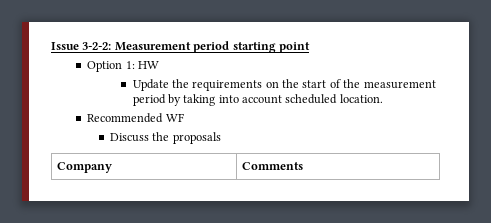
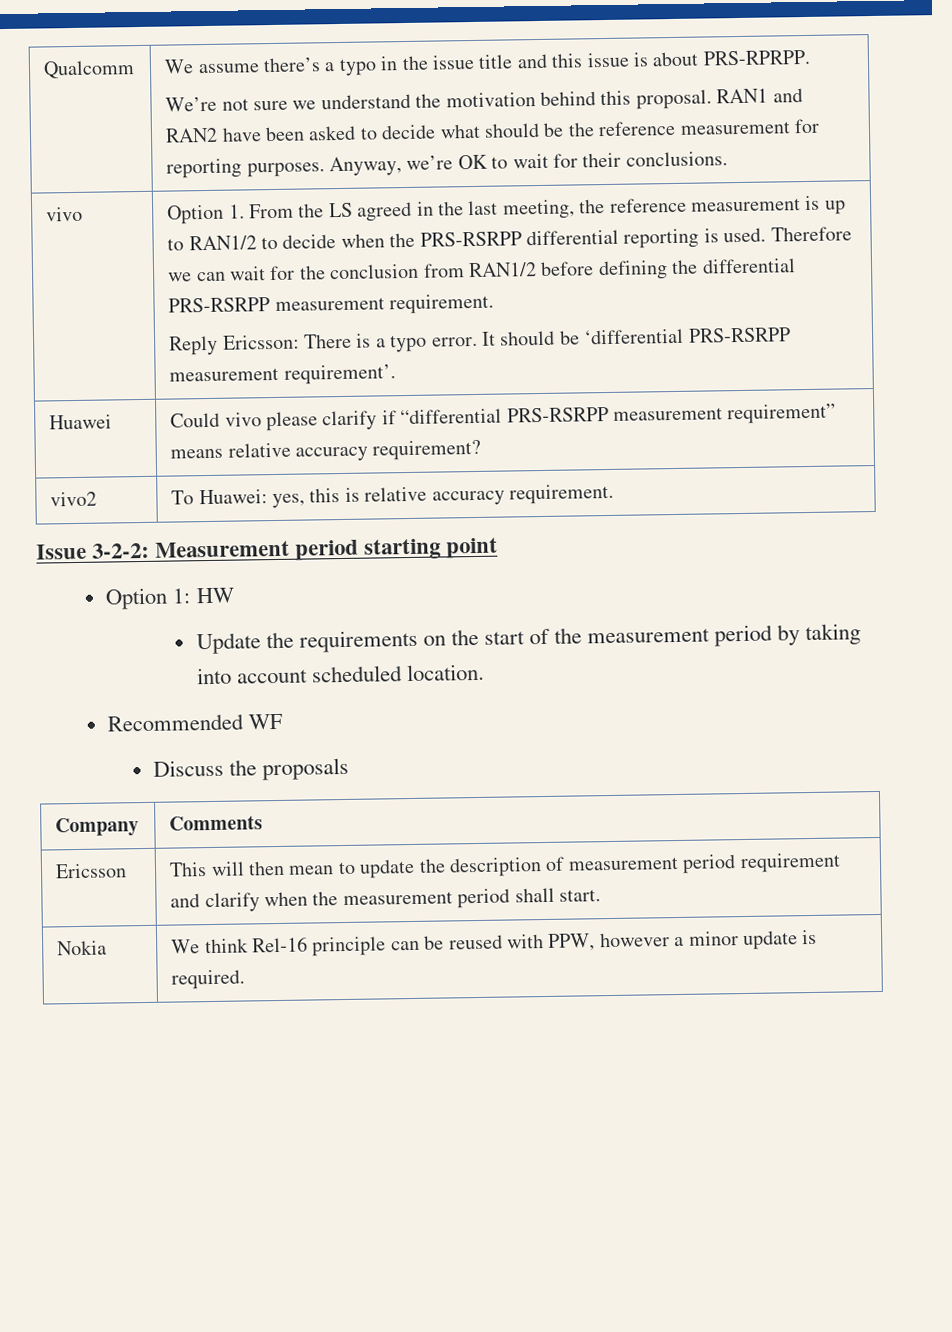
+ Qualcomm | We assume there’s a typo in the issue title and this issue is about PRS-RPRPP.
+ We’re not sure we understand the motivation behind this proposal. RAN1 and RAN2 have been asked to decide what should be the reference measurement for reporting purposes. Anyway, we’re OK to wait for their conclusions.
+ vivo | Option 1. From the LS agreed in the last meeting, the reference measurement is up to RAN1/2 to decide when the PRS-RSRPP differential reporting is used. Therefore we can wait for the conclusion from RAN1/2 before defining the differential PRS-RSRPP measurement requirement.
+ Reply Ericsson: There is a typo error. It should be ‘differential PRS-RSRPP measurement requirement’.
+ Huawei | Could vivo please clarify if “differential PRS-RSRPP measurement requirement” means relative accuracy requirement?
+ vivo2 | To Huawei: yes, this is relative accuracy requirement.
+ Ericsson | This will then mean to update the description of measurement period requirement and clarify when the measurement period shall start.
+ Nokia | We think Rel-16 principle can be reused with PPW, however a minor update is required.

